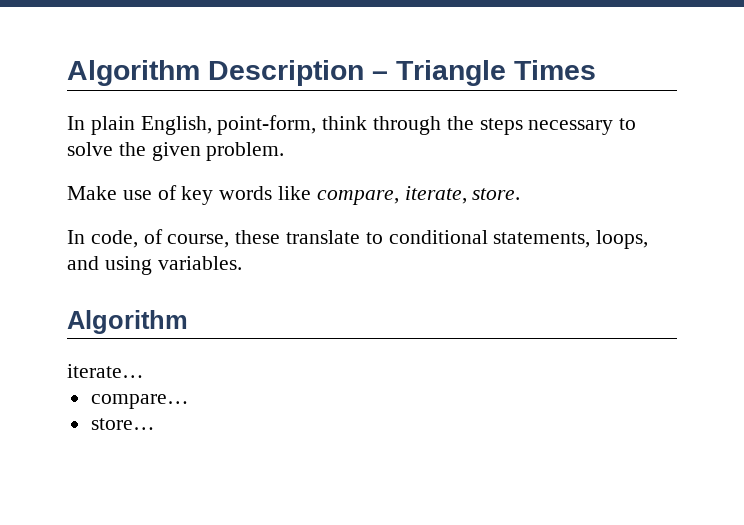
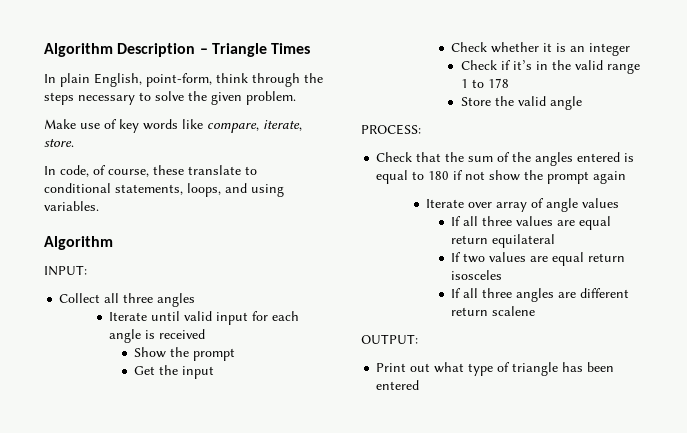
- iterate…
- compare…
- store…
+ INPUT:
+ Collect all three angles
+ Iterate until valid input for each angle is received
+ Show the prompt
+ Get the input
+ Check whether it is an integer
+ Check if it’s in the valid range 1 to 178
+ Store the valid angle
+ PROCESS:
+ Check that the sum of the angles entered is equal to 180 if not show the prompt again
+ Iterate over array of angle values
+ If all three values are equal return equilateral
+ If two values are equal return isosceles
+ If all three angles are different return scalene
+ OUTPUT:
+ Print out what type of triangle has been entered

